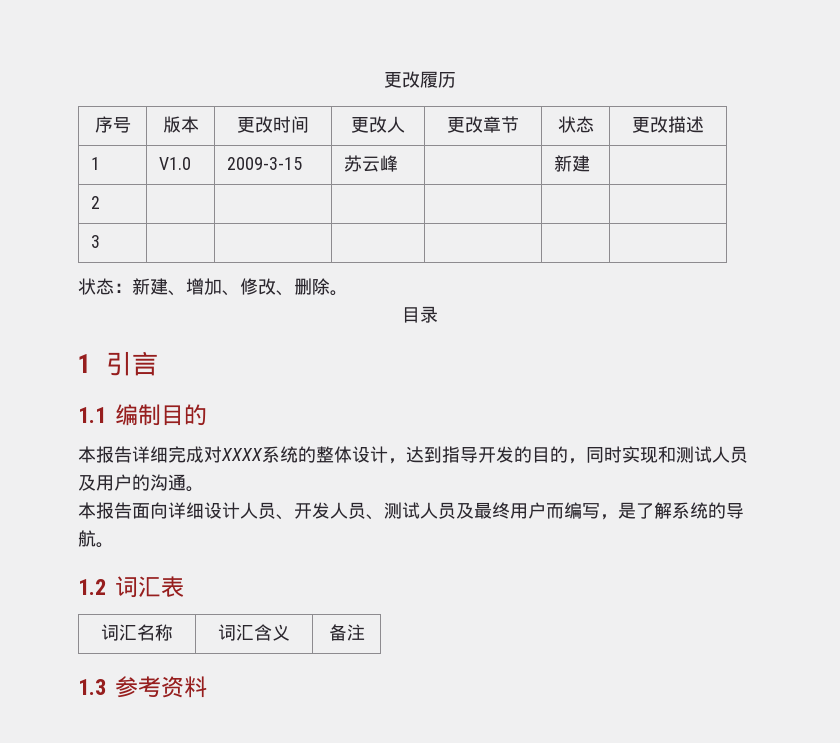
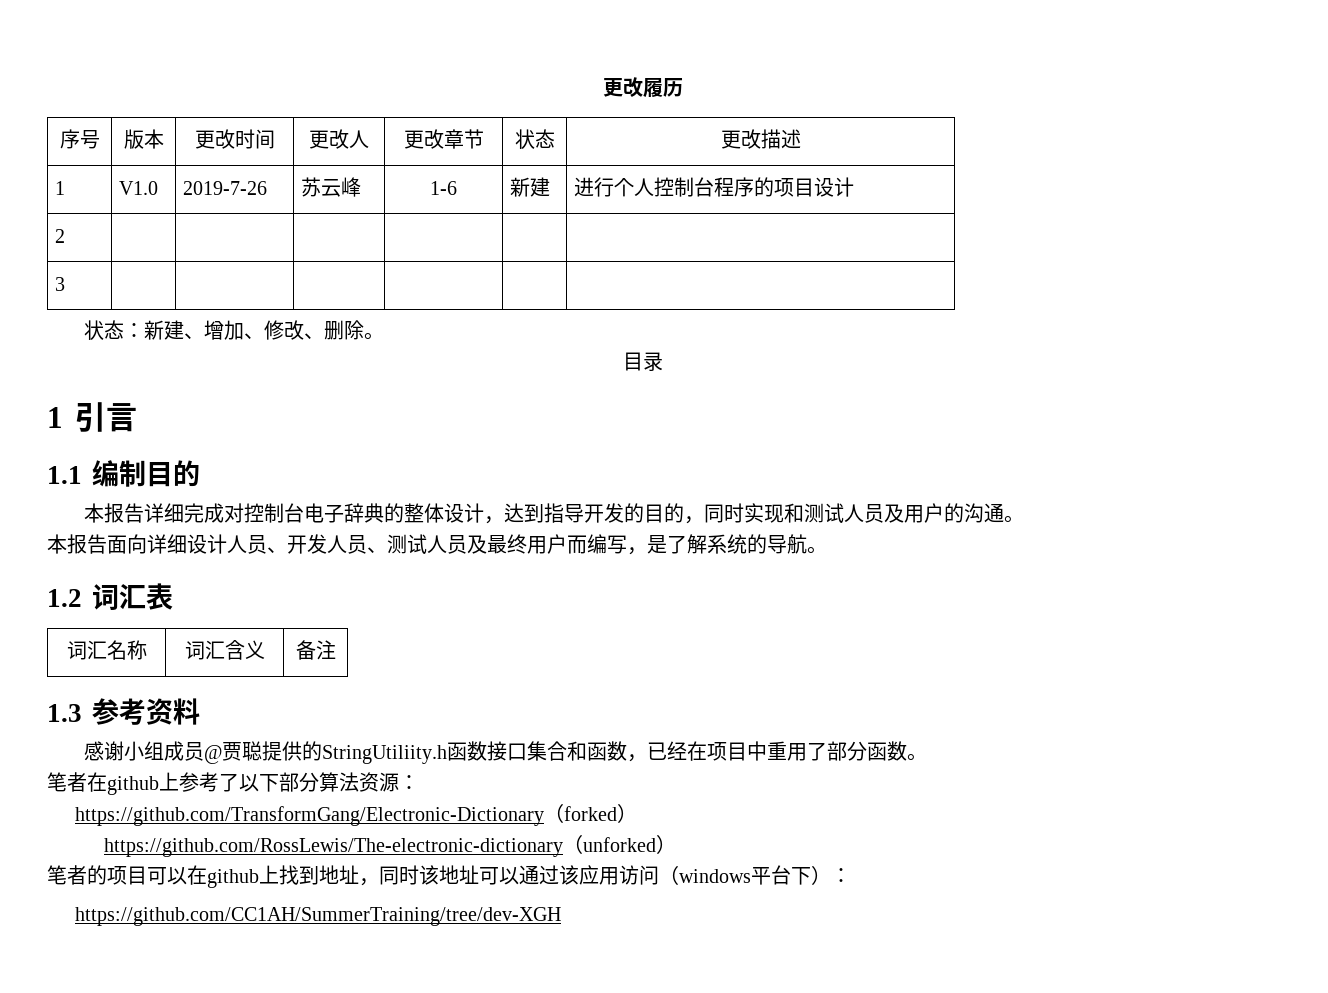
- 1 | V1.0 | 2009-3-15 | 苏云峰 | | 新建 |
+ 1 | V1.0 | 2019-7-26 | 苏云峰 | 1-6 | 新建 | 进行个人控制台程序的项目设计
- 本报告详细完成对XXXX系统的整体设计，达到指导开发的目的，同时实现和测试人员及用户的沟通。
+ 本报告详细完成对控制台电子辞典的整体设计，达到指导开发的目的，同时实现和测试人员及用户的沟通。
+ 感谢小组成员@贾聪提供的StringUtiliity.h函数接口集合和函数，已经在项目中重用了部分函数。
+ 笔者在github上参考了以下部分算法资源：
+ https://github.com/TransformGang/Electronic-Dictionary（forked）
+ https://github.com/RossLewis/The-electronic-dictionary（unforked）
+ 笔者的项目可以在github上找到地址，同时该地址可以通过该应用访问（windows平台下）：
+ https://github.com/CC1AH/SummerTraining/tree/dev-XGH

